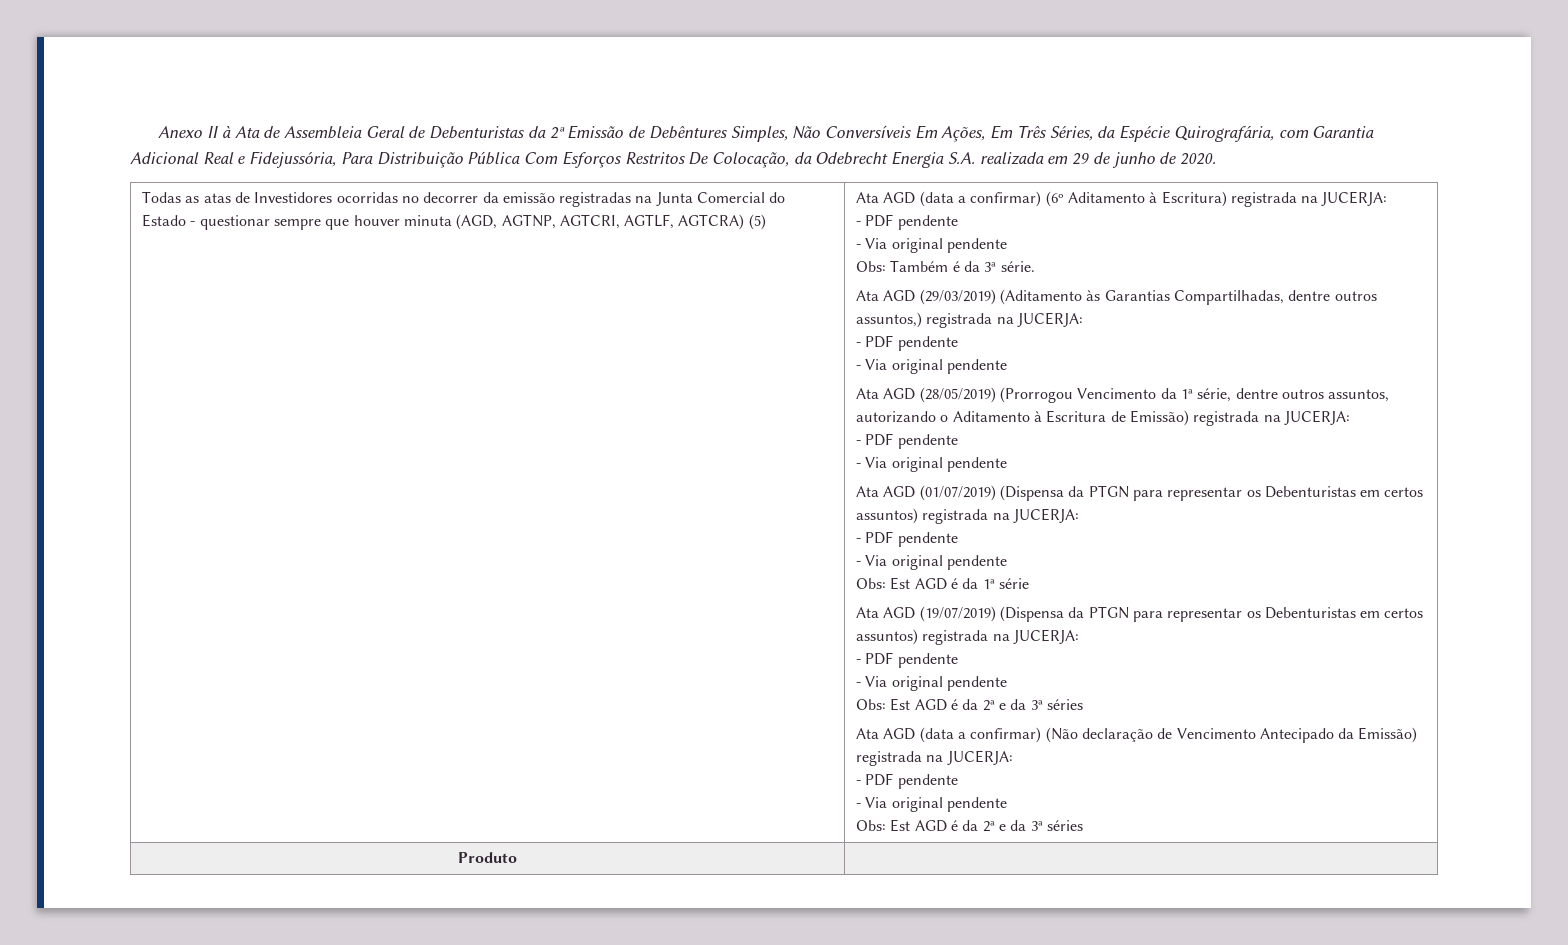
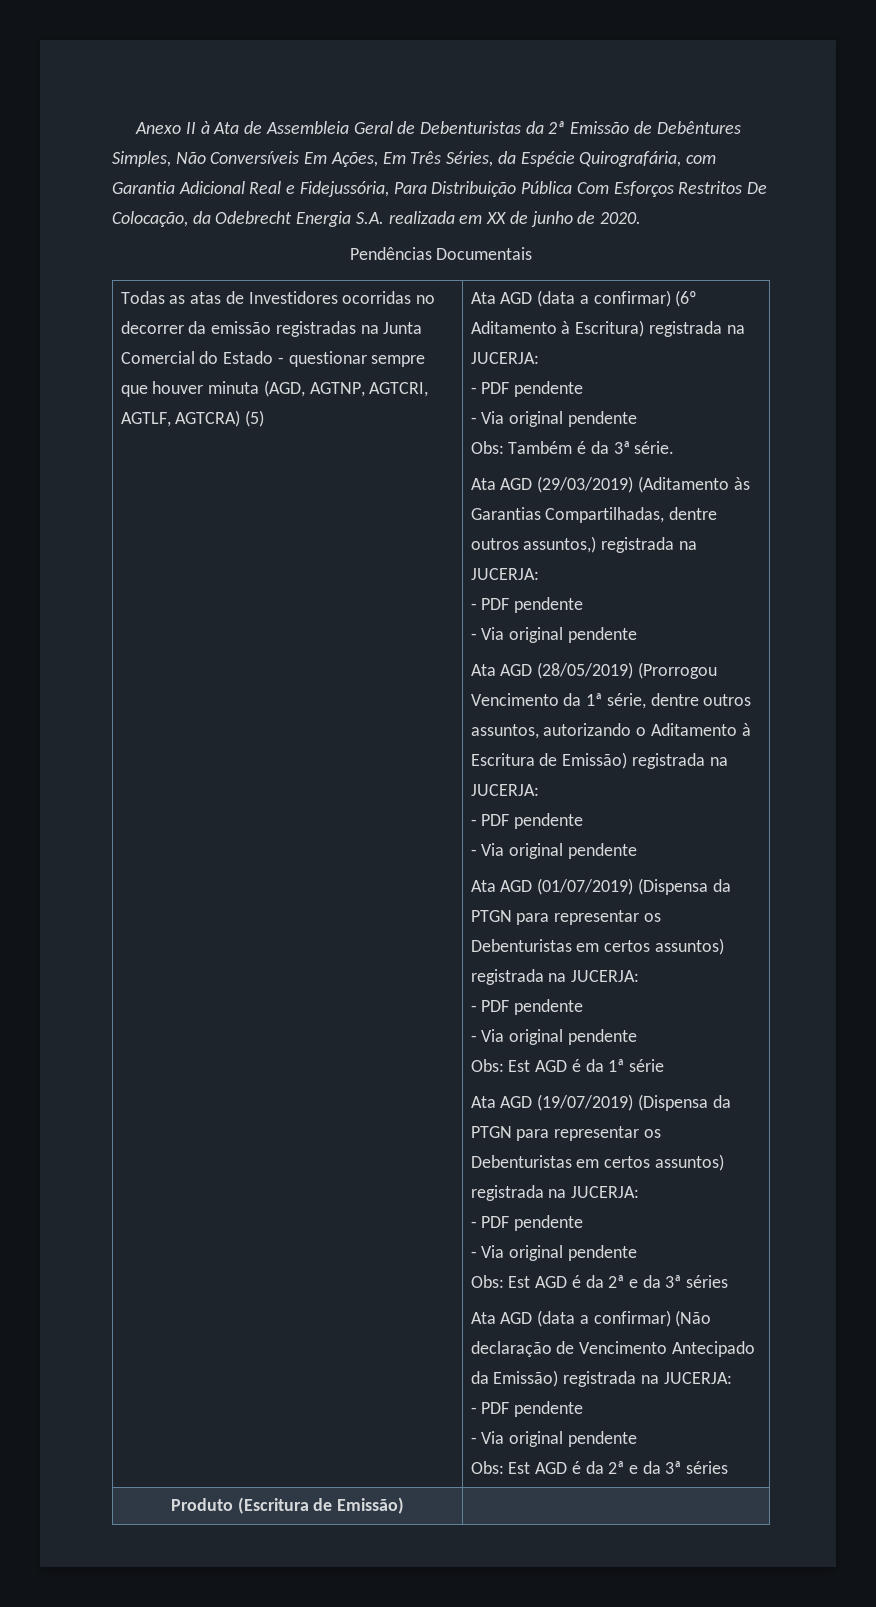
- Anexo II à Ata de Assembleia Geral de Debenturistas da 2ª Emissão de Debêntures Simples, Não Conversíveis Em Ações, Em Três Séries, da Espécie Quirografária, com Garantia Adicional Real e Fidejussória, Para Distribuição Pública Com Esforços Restritos De Colocação, da Odebrecht Energia S.A. realizada em 29 de junho de 2020.
+ Anexo II à Ata de Assembleia Geral de Debenturistas da 2ª Emissão de Debêntures Simples, Não Conversíveis Em Ações, Em Três Séries, da Espécie Quirografária, com Garantia Adicional Real e Fidejussória, Para Distribuição Pública Com Esforços Restritos De Colocação, da Odebrecht Energia S.A. realizada em XX de junho de 2020.
+ Pendências Documentais
- Produto |
+ Produto (Escritura de Emissão) |

